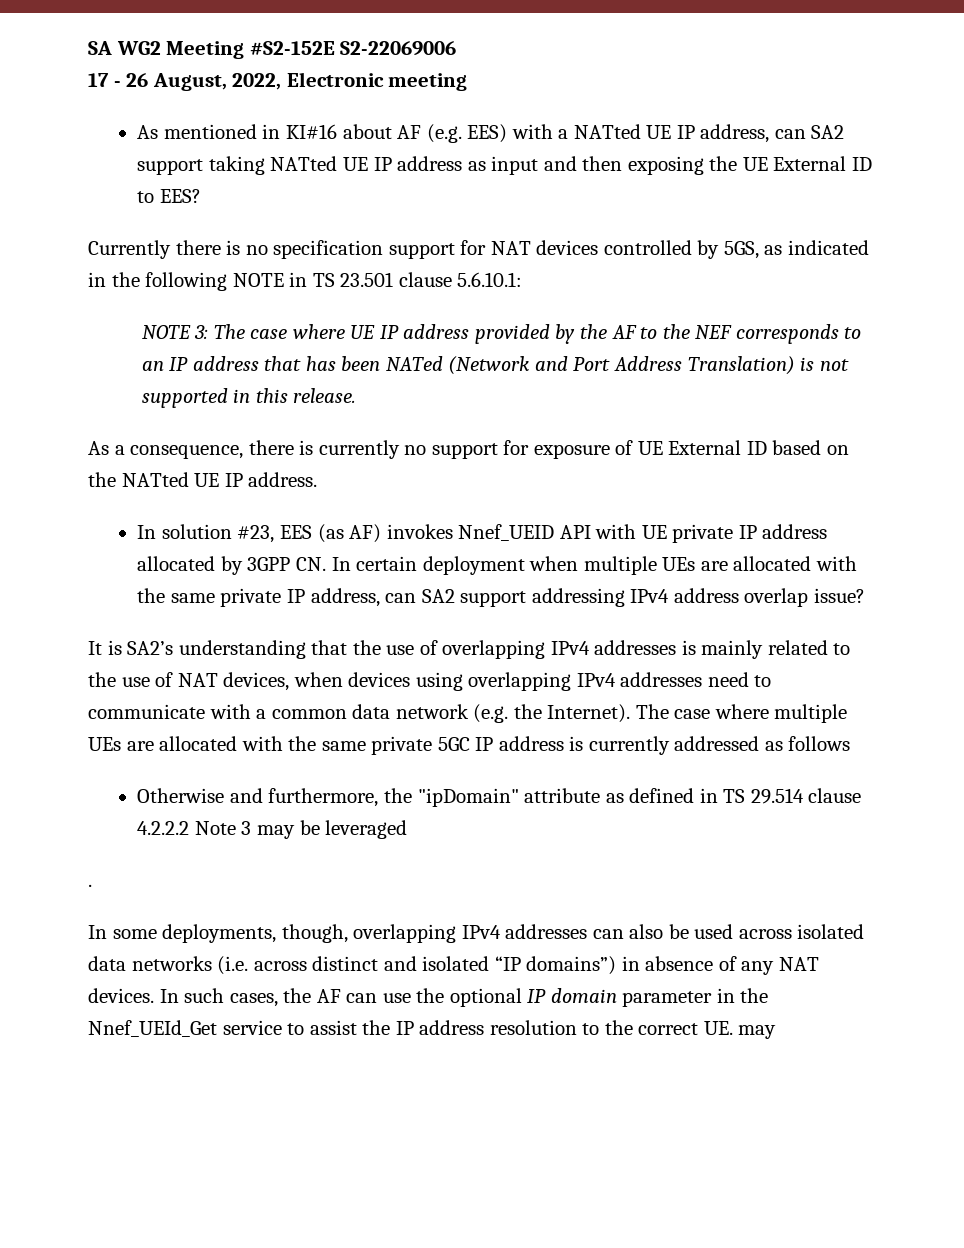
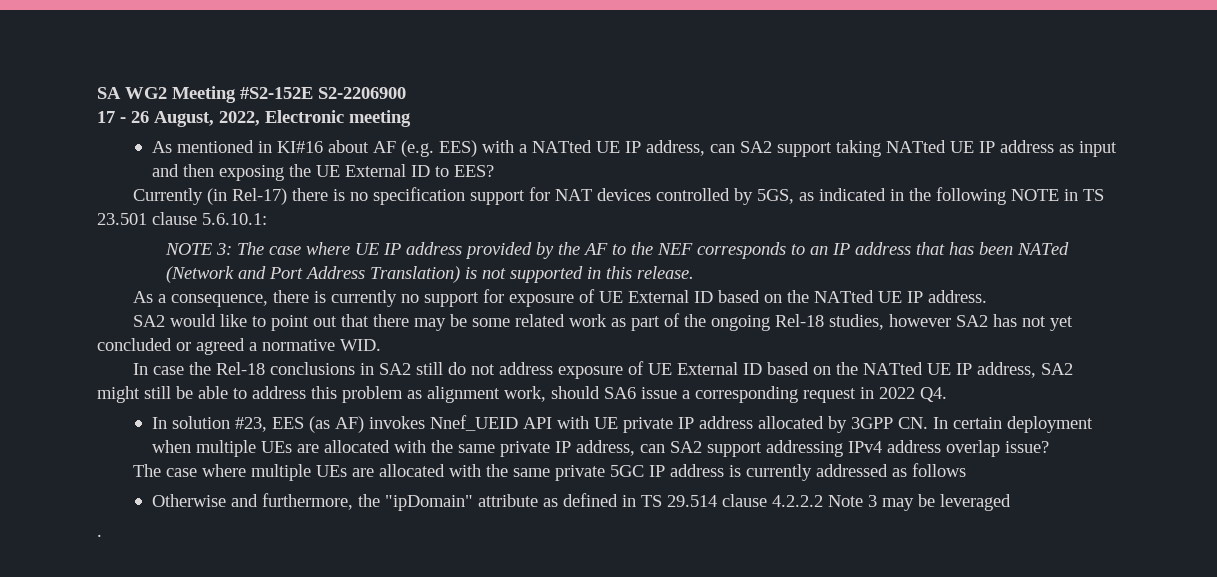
- SA WG2 Meeting #S2-152E S2-22069006
+ SA WG2 Meeting #S2-152E S2-2206900
- Currently there is no specification support for NAT devices controlled by 5GS, as indicated in the following NOTE in TS 23.501 clause 5.6.10.1:
+ Currently (in Rel-17) there is no specification support for NAT devices controlled by 5GS, as indicated in the following NOTE in TS 23.501 clause 5.6.10.1:
+ SA2 would like to point out that there may be some related work as part of the ongoing Rel-18 studies, however SA2 has not yet concluded or agreed a normative WID.
+ In case the Rel-18 conclusions in SA2 still do not address exposure of UE External ID based on the NATted UE IP address, SA2 might still be able to address this problem as alignment work, should SA6 issue a corresponding request in 2022 Q4.
- It is SA2’s understanding that the use of overlapping IPv4 addresses is mainly related to the use of NAT devices, when devices using overlapping IPv4 addresses need to communicate with a common data network (e.g. the Internet).
- In some deployments, though, overlapping IPv4 addresses can also be used across isolated data networks (i.e. across distinct and isolated “IP domains”) in absence of any NAT devices. In such cases, the AF can use the optional IP domain parameter in the Nnef_UEId_Get service to assist the IP address resolution to the correct UE. may

